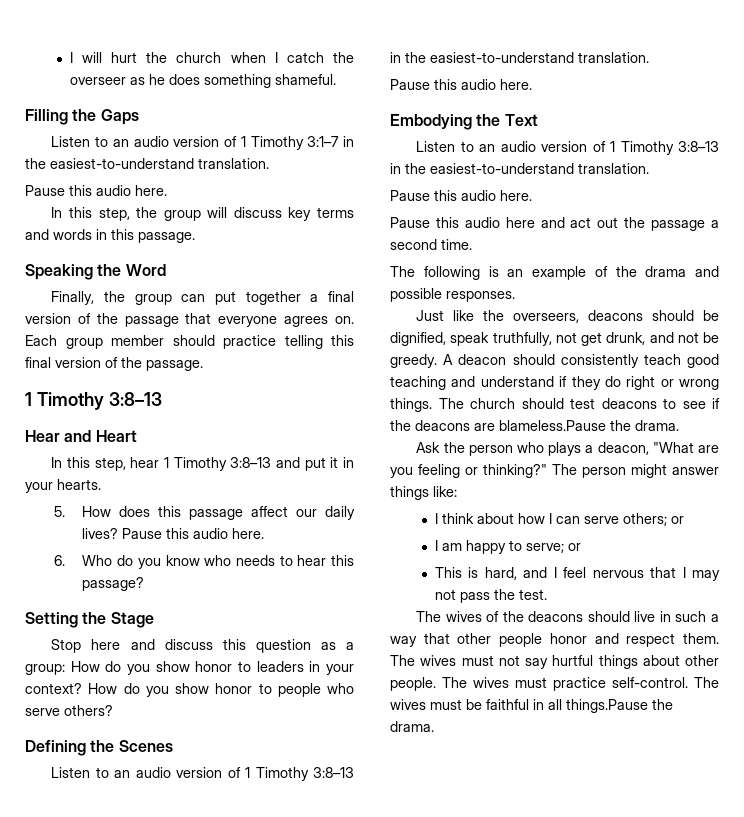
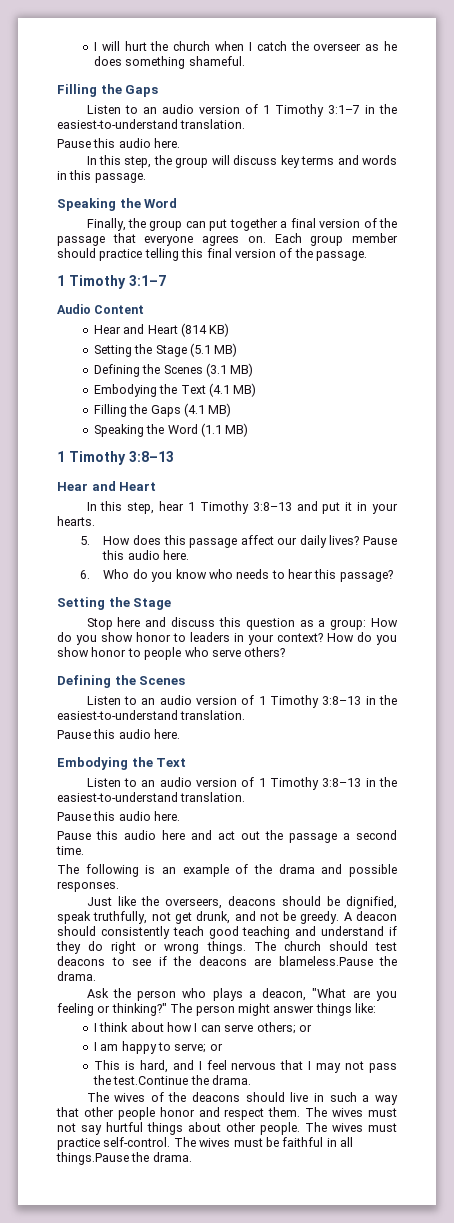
  Each group member should practice telling this final version of the passage.
+ 1 Timothy 3:1–7
+ Audio Content
+ Hear and Heart (814 KB)
+ Setting the Stage (5.1 MB)
+ Defining the Scenes (3.1 MB)
+ Embodying the Text (4.1 MB)
+ Filling the Gaps (4.1 MB)
+ Speaking the Word (1.1 MB)
- This is hard, and I feel nervous that I may not pass the test.
+ This is hard, and I feel nervous that I may not pass the test.Continue the drama.

